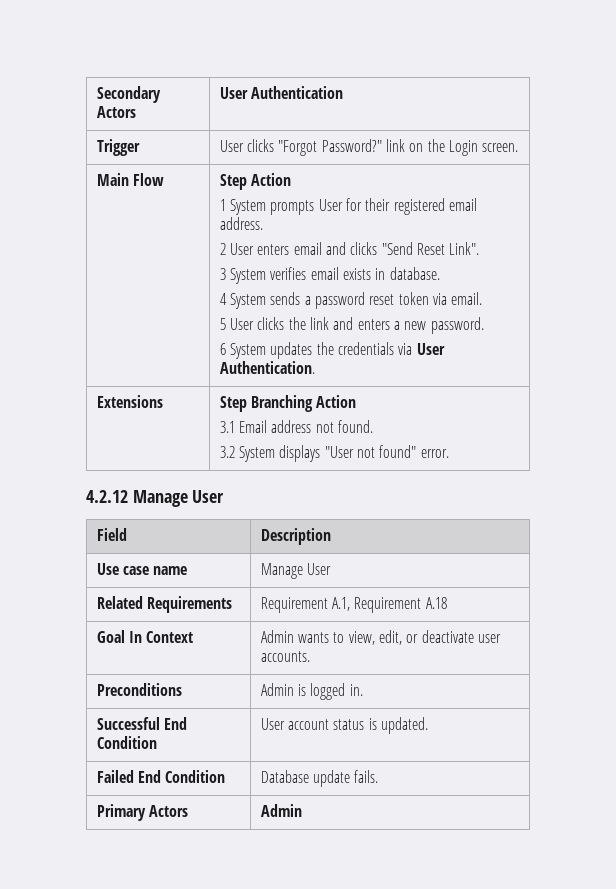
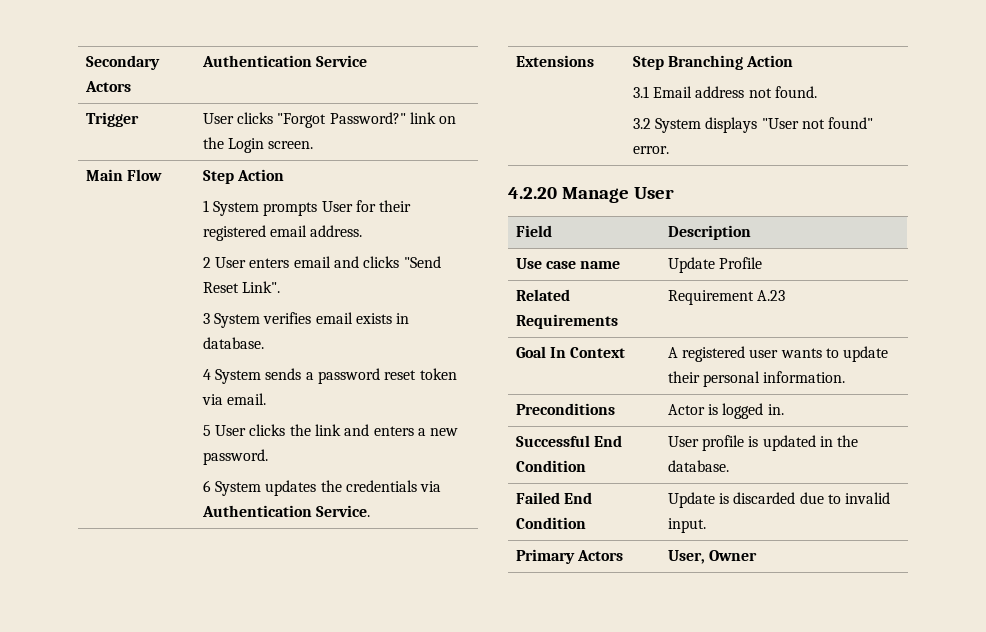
- Secondary Actors | User Authentication
+ Secondary Actors | Authentication Service
- 6 System updates the credentials via User Authentication.
+ 6 System updates the credentials via Authentication Service.
- 4.2.12 Manage User
+ 4.2.20 Manage User
- Use case name | Manage User
+ Use case name | Update Profile
- Related Requirements | Requirement A.1, Requirement A.18
+ Related Requirements | Requirement A.23
- Goal In Context | Admin wants to view, edit, or deactivate user accounts.
+ Goal In Context | A registered user wants to update their personal information.
- Preconditions | Admin is logged in.
+ Preconditions | Actor is logged in.
- Successful End Condition | User account status is updated.
- Failed End Condition | Database update fails.
+ Successful End Condition | User profile is updated in the database.
+ Failed End Condition | Update is discarded due to invalid input.
- Primary Actors | Admin
+ Primary Actors | User, Owner

